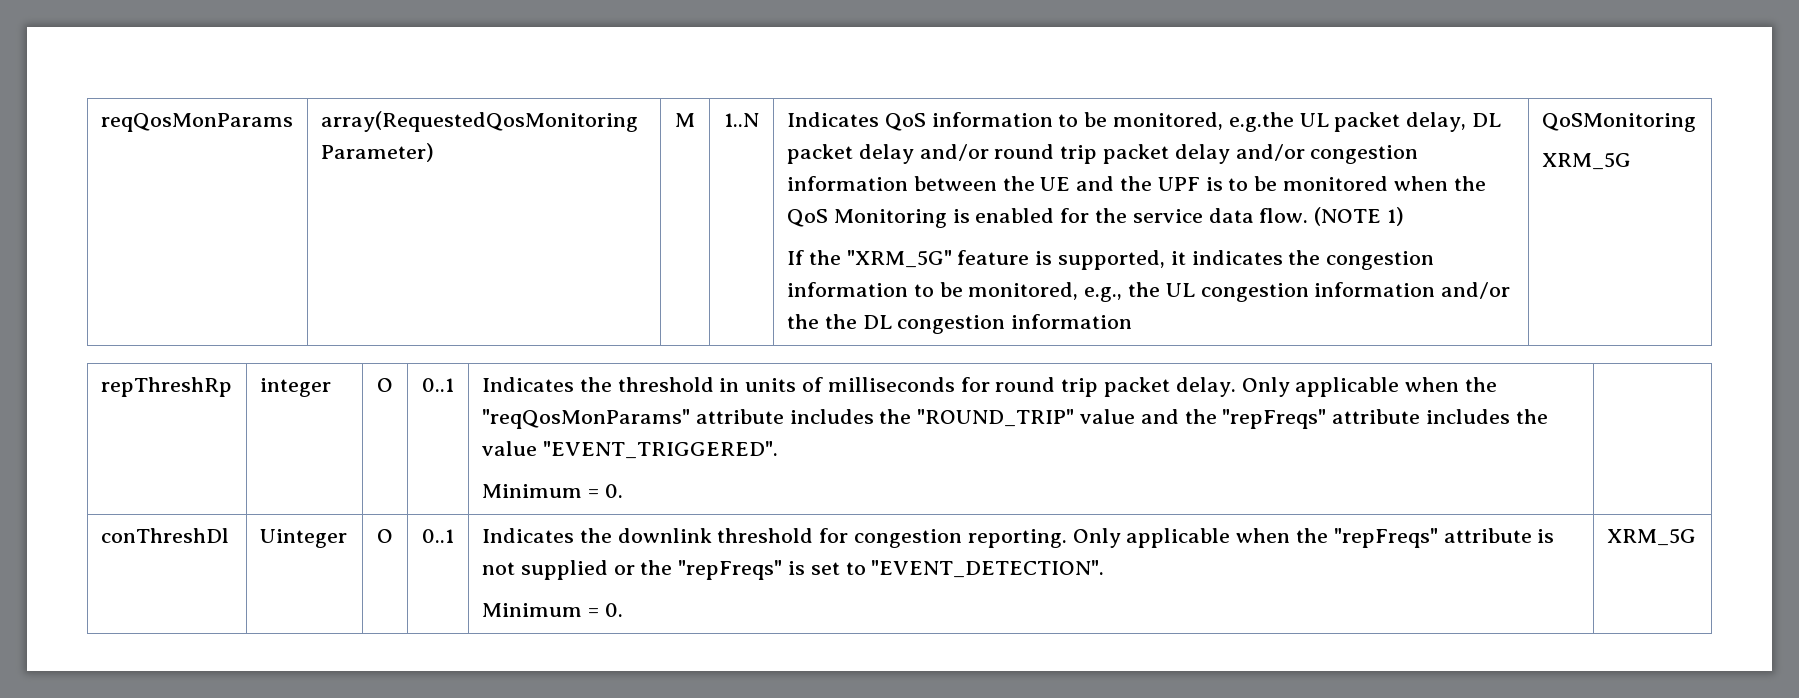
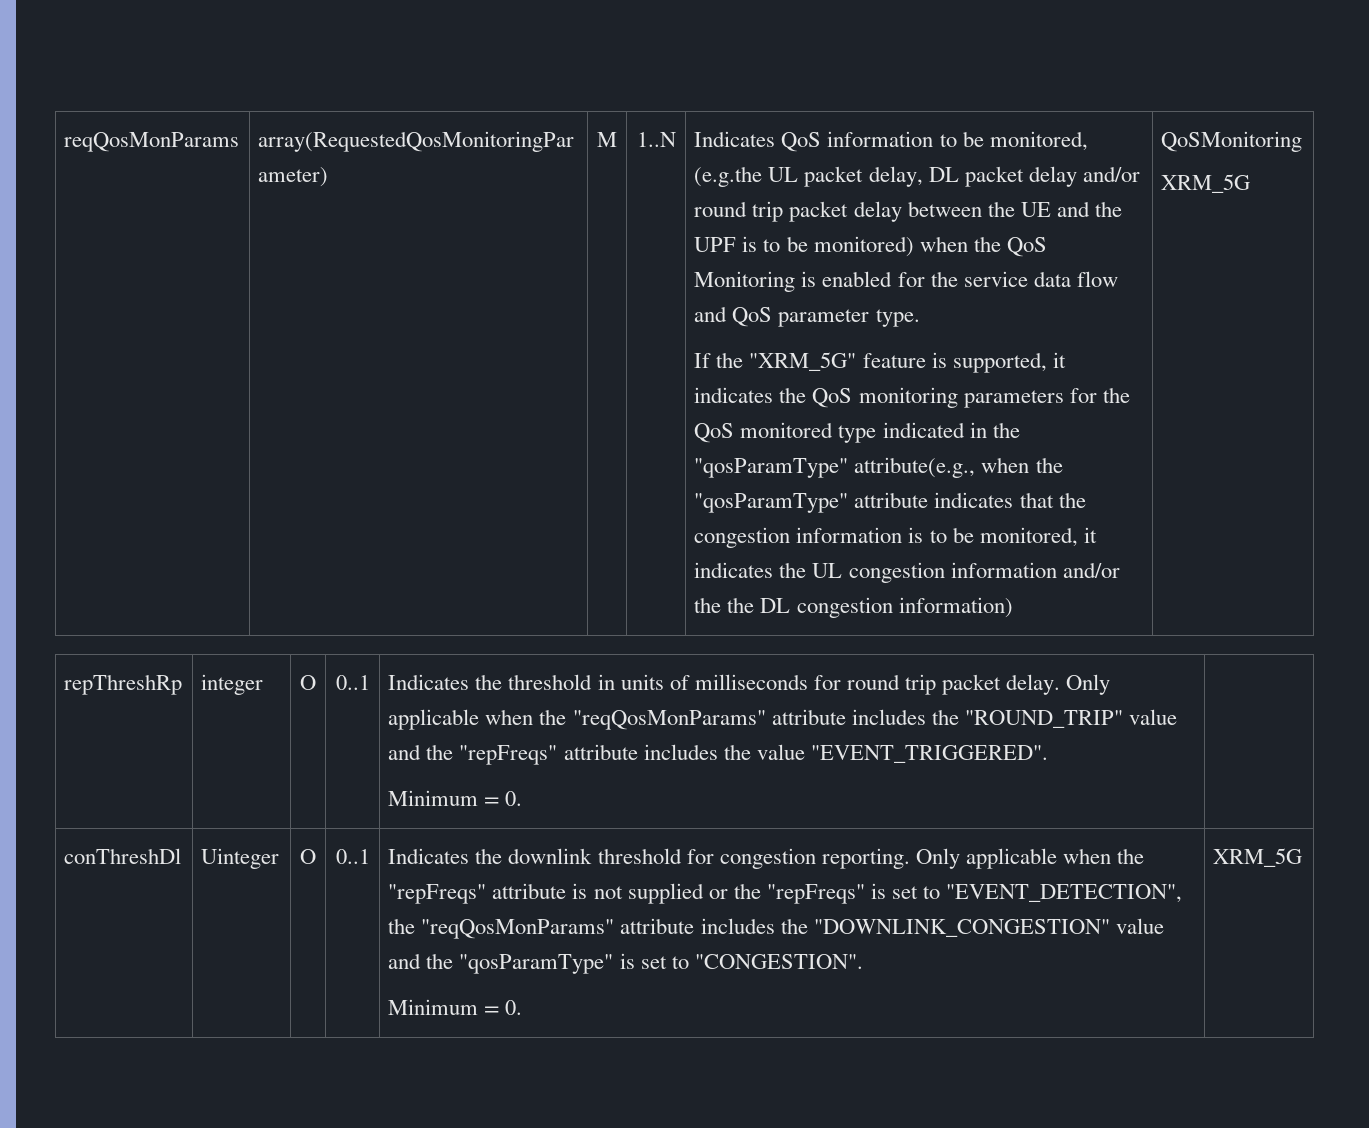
- Indicates QoS information to be monitored, e.g.the UL packet delay, DL packet delay and/or round trip packet delay and/or congestion information between the UE and the UPF is to be monitored when the QoS Monitoring is enabled for the service data flow. (NOTE 1)
+ Indicates QoS information to be monitored, (e.g.the UL packet delay, DL packet delay and/or round trip packet delay between the UE and the UPF is to be monitored) when the QoS Monitoring is enabled for the service data flow and QoS parameter type.
- If the "XRM_5G" feature is supported, it indicates the congestion information to be monitored, e.g., the UL congestion information and/or the the DL congestion information
+ If the "XRM_5G" feature is supported, it indicates the QoS monitoring parameters for the QoS monitored type indicated in the "qosParamType" attribute(e.g., when the "qosParamType" attribute indicates that the congestion information is to be monitored, it indicates the UL congestion information and/or the the DL congestion information)
- Only applicable when the "repFreqs" attribute is not supplied or the "repFreqs" is set to "EVENT_DETECTION".
+ Only applicable when the "repFreqs" attribute is not supplied or the "repFreqs" is set to "EVENT_DETECTION", the "reqQosMonParams" attribute includes the "DOWNLINK_CONGESTION" value and the "qosParamType" is set to "CONGESTION".

